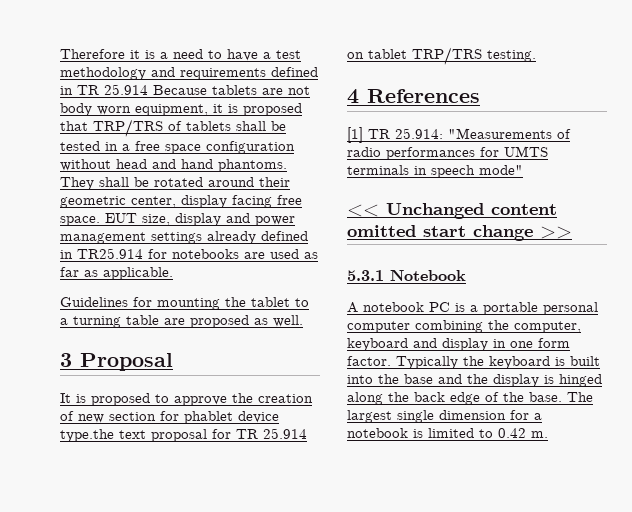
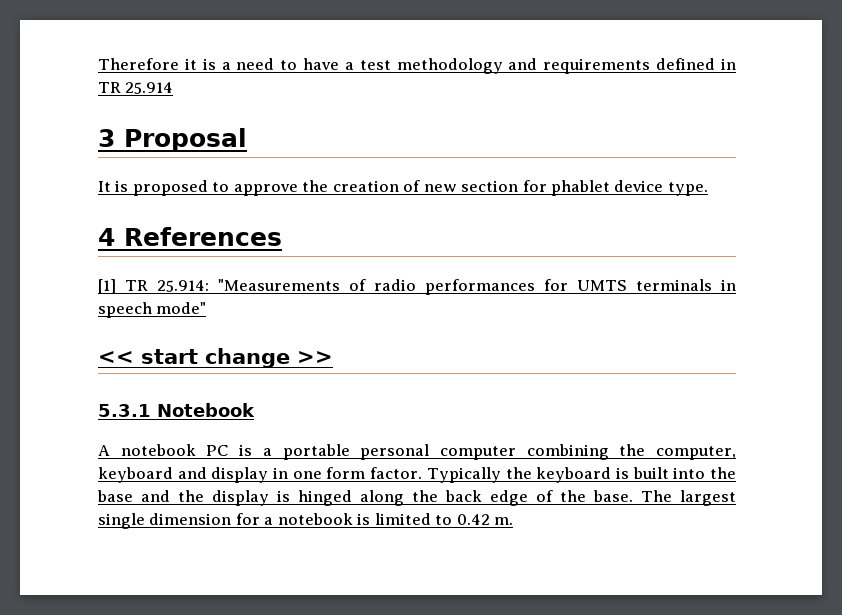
- Therefore it is a need to have a test methodology and requirements defined in TR 25.914 Because tablets are not body worn equipment, it is proposed that TRP/TRS of tablets shall be tested in a free space configuration without head and hand phantoms. They shall be rotated around their geometric center, display facing free space. EUT size, display and power management settings already defined in TR25.914 for notebooks are used as far as applicable.
- Guidelines for mounting the tablet to a turning table are proposed as well.
+ Therefore it is a need to have a test methodology and requirements defined in TR 25.914
- It is proposed to approve the creation of new section for phablet device type.the text proposal for TR 25.914 on tablet TRP/TRS testing.
+ It is proposed to approve the creation of new section for phablet device type.
- << Unchanged content omitted start change >>
+ << start change >>

